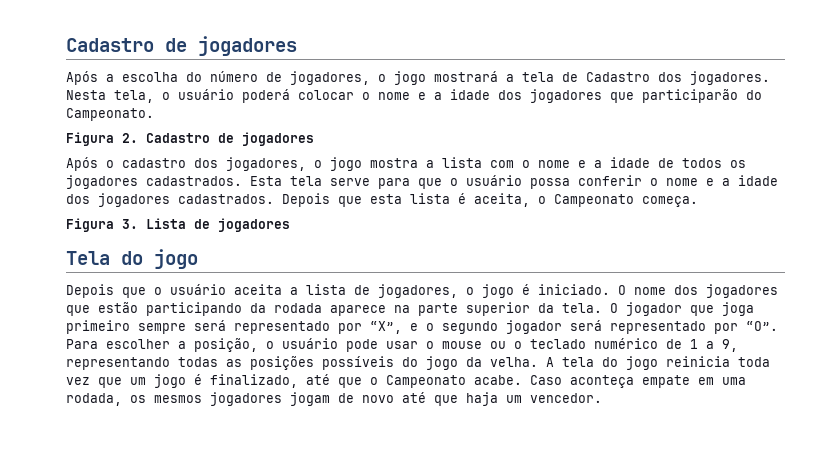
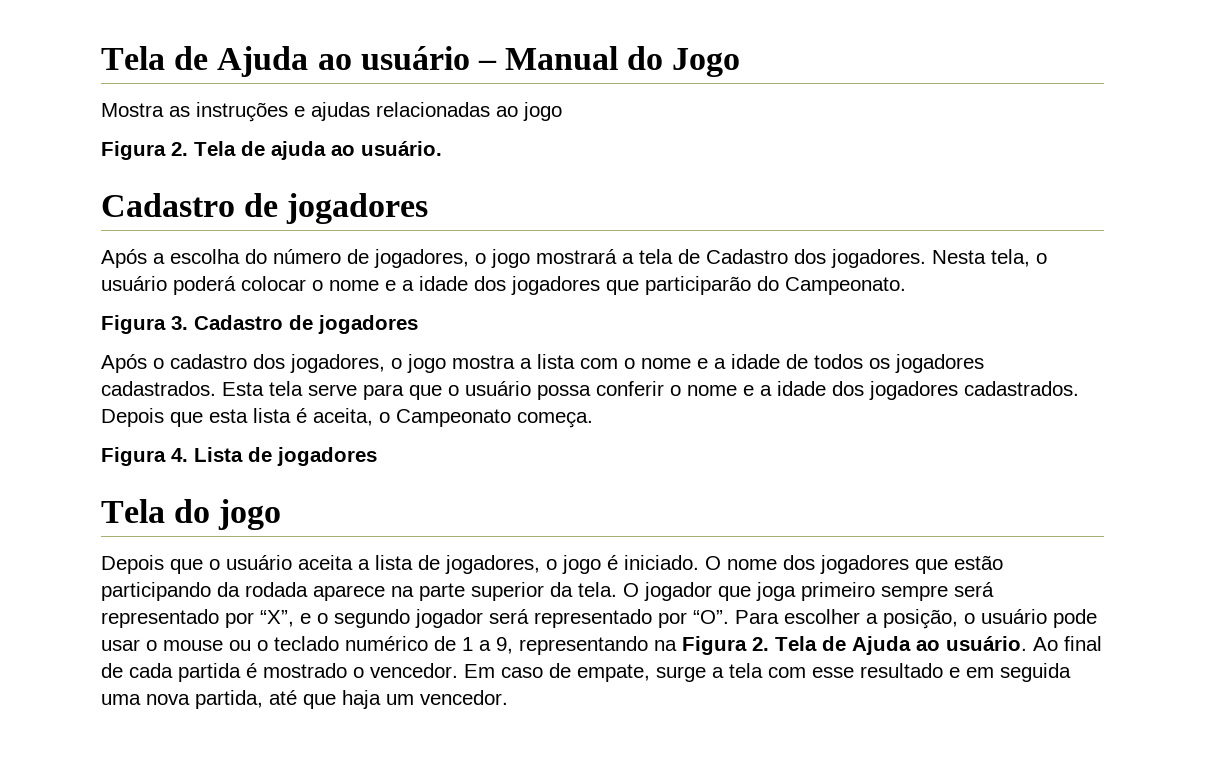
+ Tela de Ajuda ao usuário – Manual do Jogo
+ Mostra as instruções e ajudas relacionadas ao jogo
+ Figura 2. Tela de ajuda ao usuário.
- Figura 2. Cadastro de jogadores
+ Figura 3. Cadastro de jogadores
- Figura 3. Lista de jogadores
+ Figura 4. Lista de jogadores
- O jogador que joga primeiro sempre será representado por “X”, e o segundo jogador será representado por “O”. Para escolher a posição, o usuário pode usar o mouse ou o teclado numérico de 1 a 9, representando todas as posições possíveis do jogo da velha. A tela do jogo reinicia toda vez que um jogo é finalizado, até que o Campeonato acabe. Caso aconteça empate em uma rodada, os mesmos jogadores jogam de novo até que haja um vencedor.
+ O jogador que joga primeiro sempre será representado por “X”, e o segundo jogador será representado por “O”. Para escolher a posição, o usuário pode usar o mouse ou o teclado numérico de 1 a 9, representando na Figura 2. Tela de Ajuda ao usuário. Ao final de cada partida é mostrado o vencedor. Em caso de empate, surge a tela com esse resultado e em seguida uma nova partida, até que haja um vencedor.

